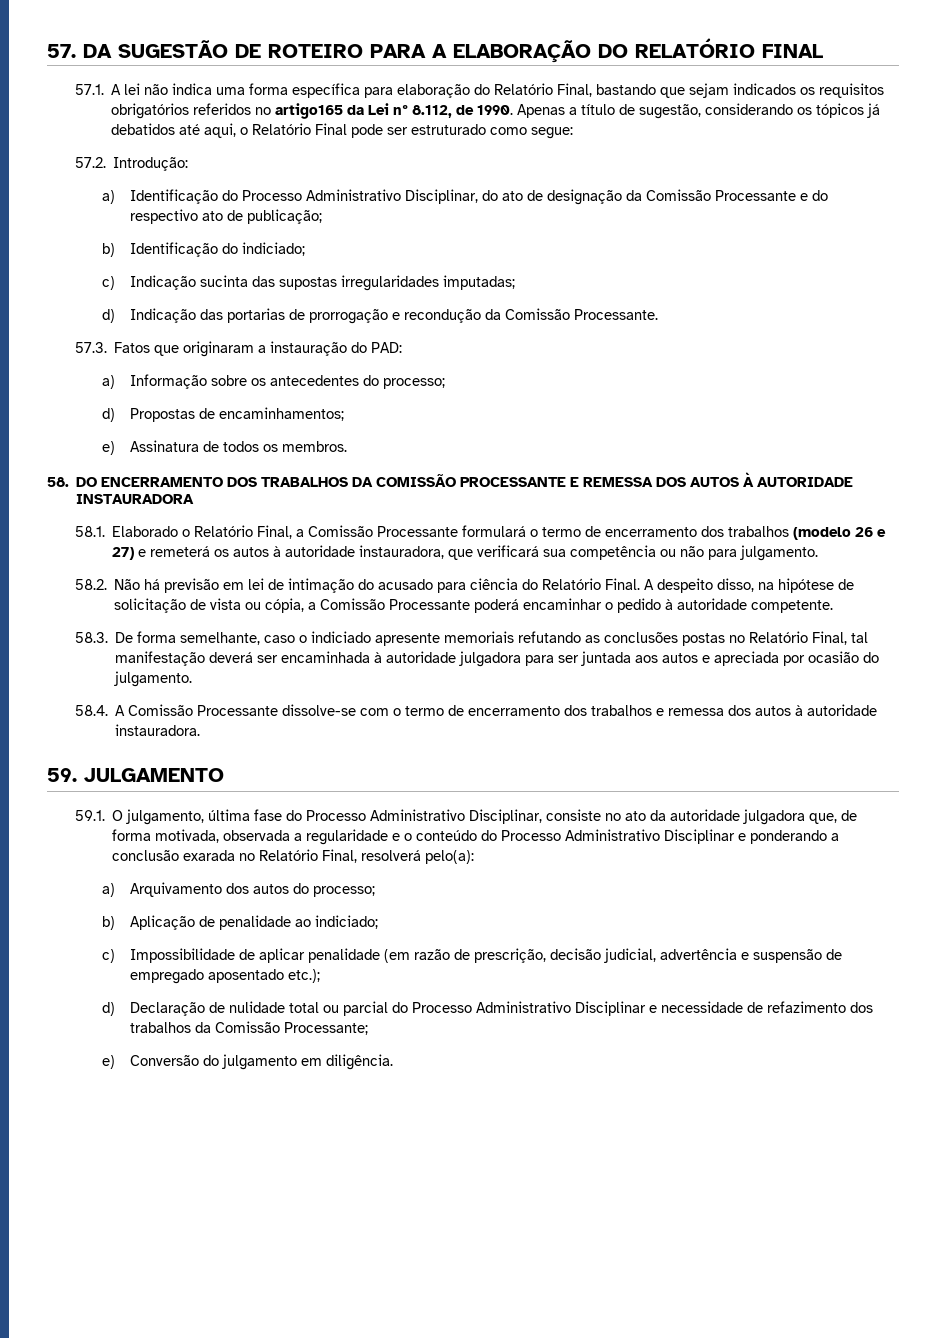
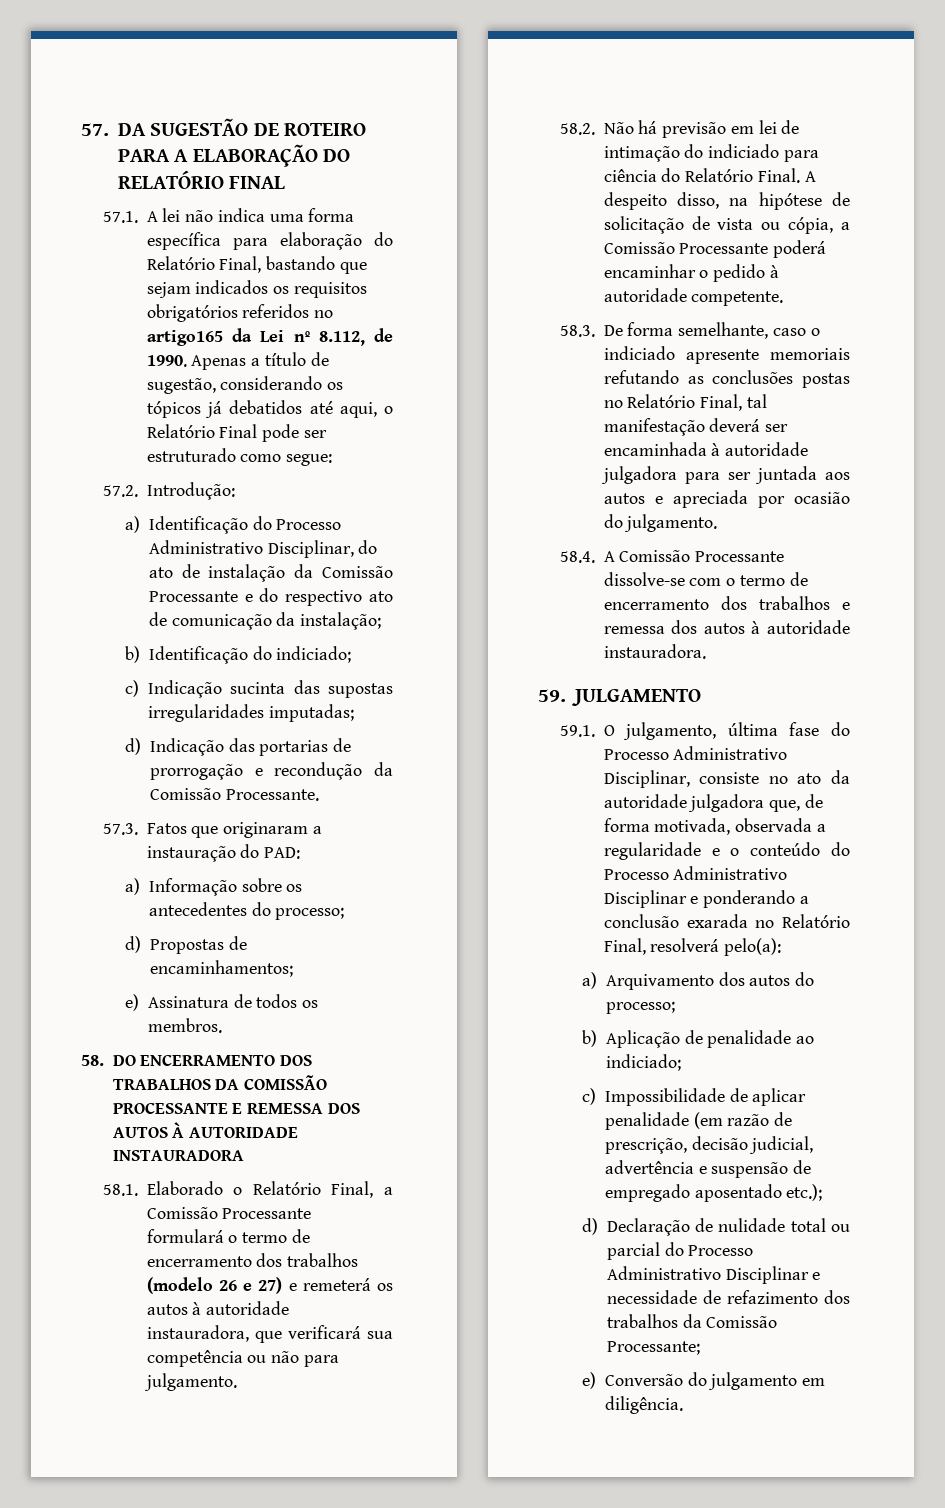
- a) Identificação do Processo Administrativo Disciplinar, do ato de designação da Comissão Processante e do respectivo ato de publicação;
+ a) Identificação do Processo Administrativo Disciplinar, do ato de instalação da Comissão Processante e do respectivo ato de comunicação da instalação;
- 58.2. Não há previsão em lei de intimação do acusado para ciência do Relatório Final.
+ 58.2. Não há previsão em lei de intimação do indiciado para ciência do Relatório Final.

